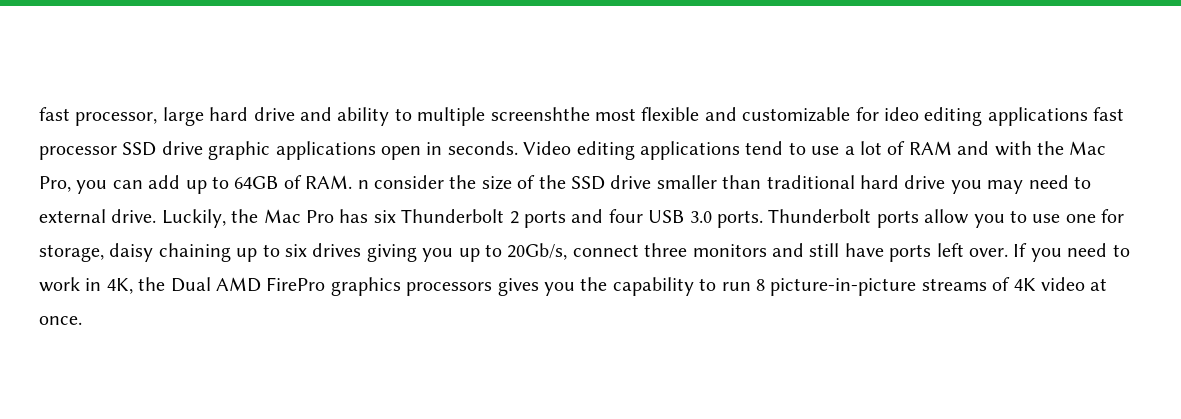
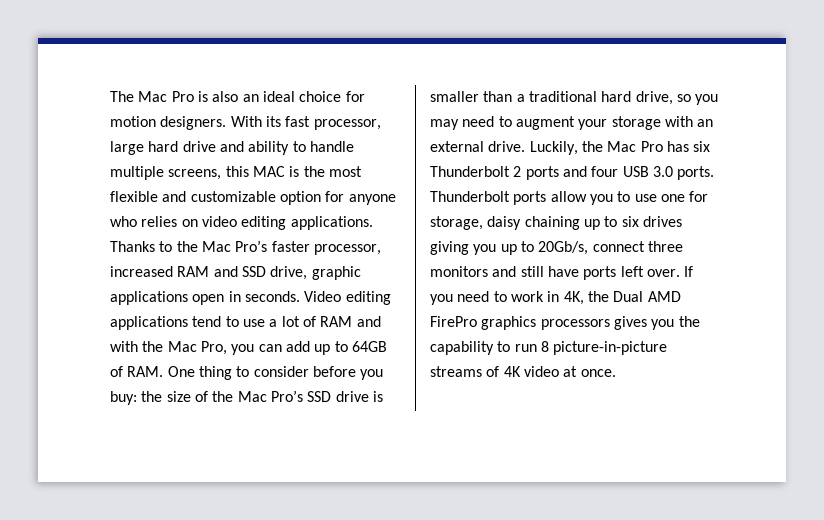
- fast processor, large hard drive and ability to multiple screenshthe most flexible and customizable for ideo editing applications fast processor SSD drive graphic applications open in seconds.
+ The Mac Pro is also an ideal choice for motion designers. With its fast processor, large hard drive and ability to handle multiple screens, this MAC is the most flexible and customizable option for anyone who relies on video editing applications. Thanks to the Mac Pro’s faster processor, increased RAM and SSD drive, graphic applications open in seconds.
- Video editing applications tend to use a lot of RAM and with the Mac Pro, you can add up to 64GB of RAM. n consider the size of the SSD drive smaller than traditional hard drive you may need to external drive.
+ Video editing applications tend to use a lot of RAM and with the Mac Pro, you can add up to 64GB of RAM. One thing to consider before you buy: the size of the Mac Pro’s SSD drive is smaller than a traditional hard drive, so you may need to augment your storage with an external drive.

